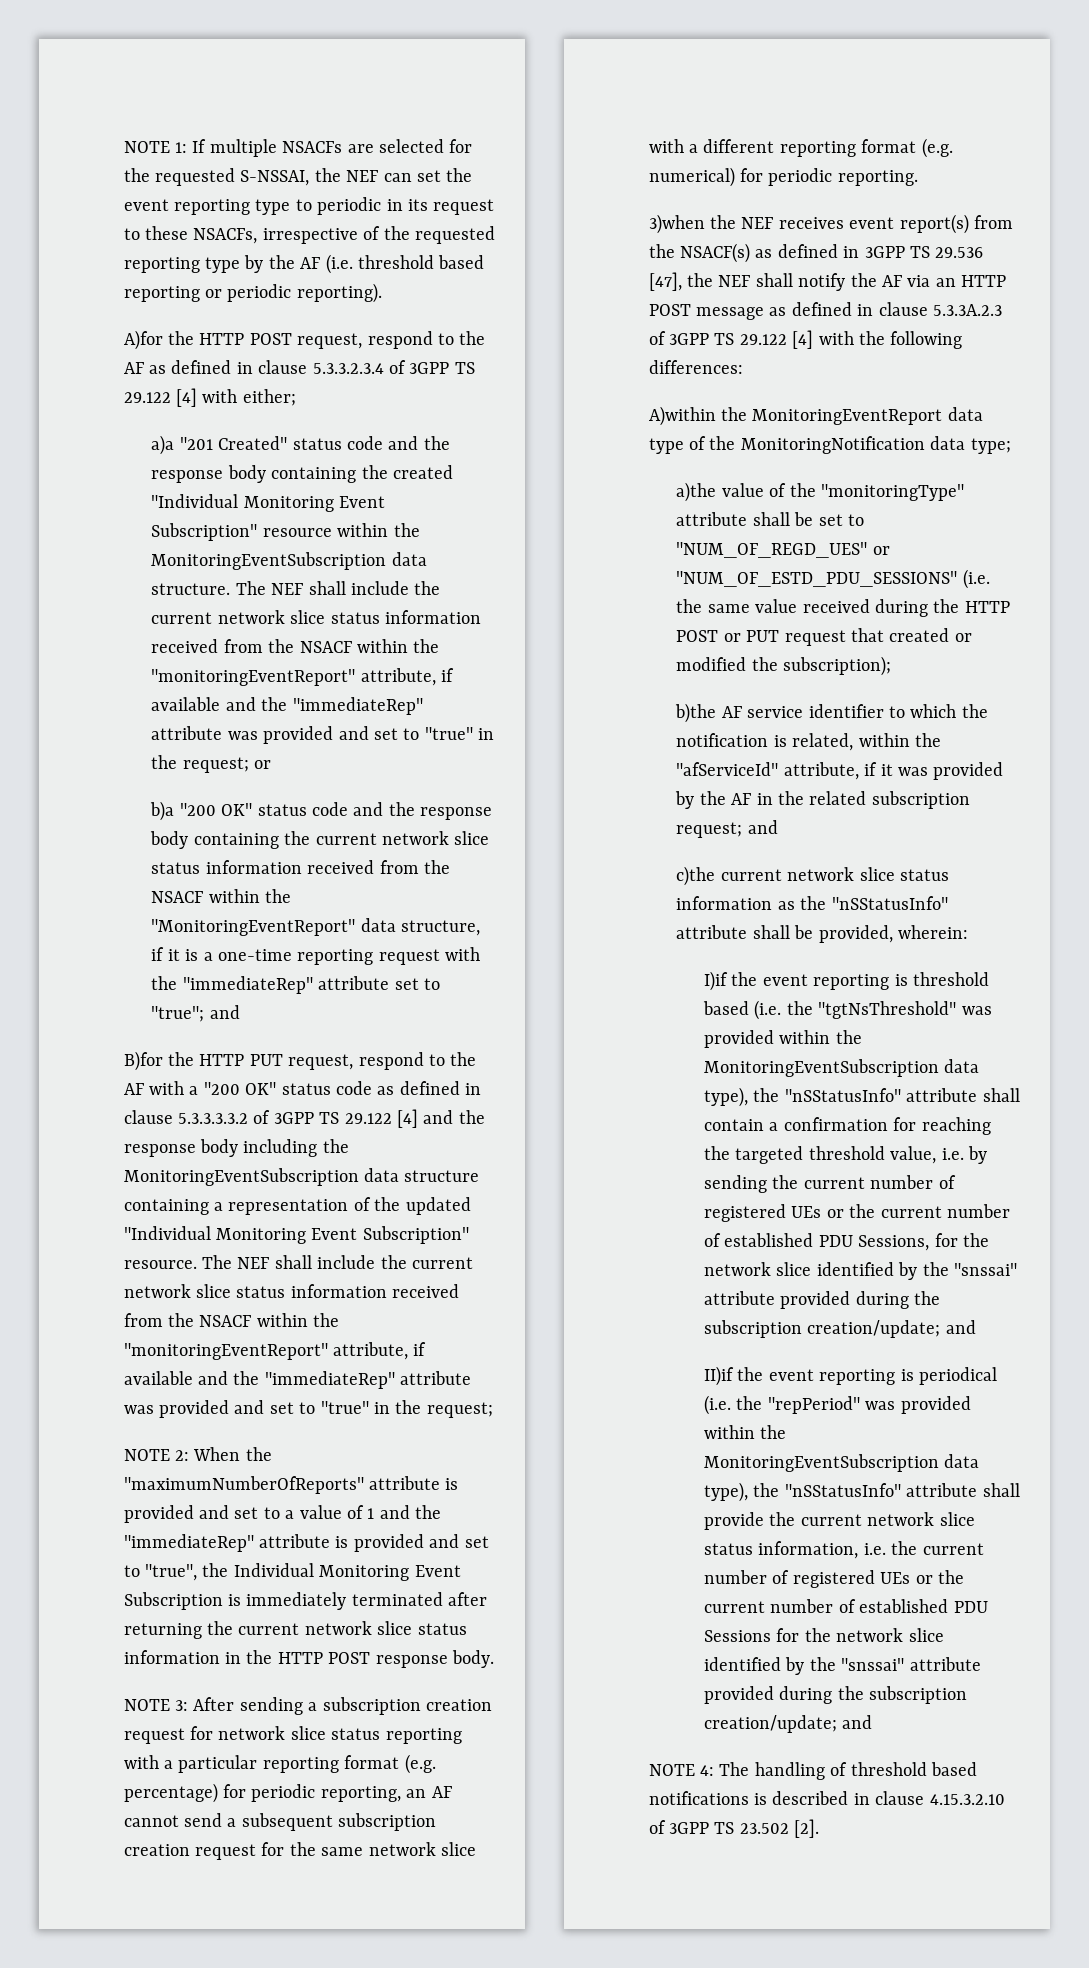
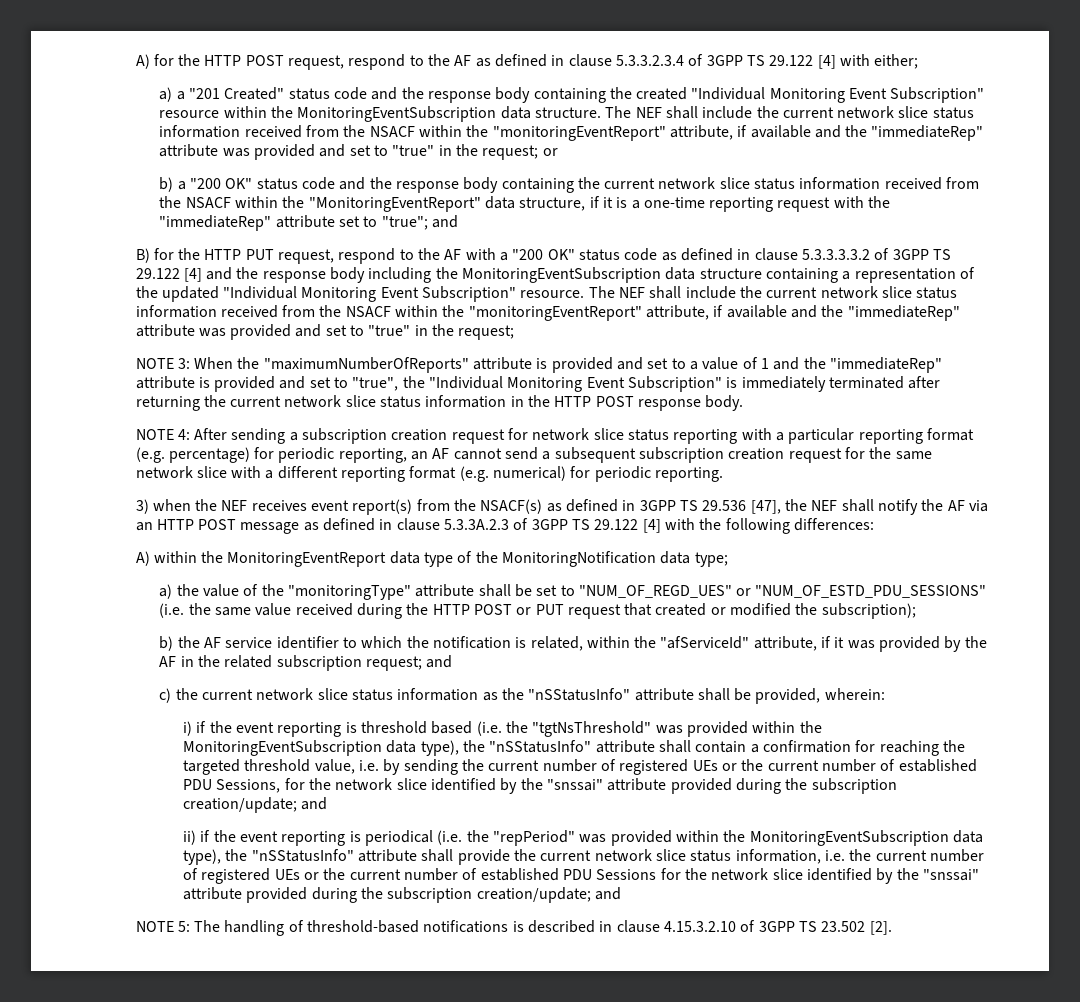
- NOTE 1: If multiple NSACFs are selected for the requested S-NSSAI, the NEF can set the event reporting type to periodic in its request to these NSACFs, irrespective of the requested reporting type by the AF (i.e. threshold based reporting or periodic reporting).
- A)for the HTTP POST request, respond to the AF as defined in clause 5.3.3.2.3.4 of 3GPP TS 29.122 [4] with either;
+ A) for the HTTP POST request, respond to the AF as defined in clause 5.3.3.2.3.4 of 3GPP TS 29.122 [4] with either;
- a)a "201 Created" status code and the response body containing the created "Individual Monitoring Event Subscription" resource within the MonitoringEventSubscription data structure.
+ a) a "201 Created" status code and the response body containing the created "Individual Monitoring Event Subscription" resource within the MonitoringEventSubscription data structure.
- b)a "200 OK" status code and the response body containing the current network slice status information received from the NSACF within the "MonitoringEventReport" data structure, if it is a one-time reporting request with the "immediateRep" attribute set to "true"; and
+ b) a "200 OK" status code and the response body containing the current network slice status information received from the NSACF within the "MonitoringEventReport" data structure, if it is a one-time reporting request with the "immediateRep" attribute set to "true"; and
- B)for the HTTP PUT request, respond to the AF with a "200 OK" status code as defined in clause 5.3.3.3.3.2 of 3GPP TS 29.122 [4] and the response body including the MonitoringEventSubscription data structure containing a representation of the updated "Individual Monitoring Event Subscription" resource.
+ B) for the HTTP PUT request, respond to the AF with a "200 OK" status code as defined in clause 5.3.3.3.3.2 of 3GPP TS 29.122 [4] and the response body including the MonitoringEventSubscription data structure containing a representation of the updated "Individual Monitoring Event Subscription" resource.
- NOTE 2: When the "maximumNumberOfReports" attribute is provided and set to a value of 1 and the "immediateRep" attribute is provided and set to "true", the Individual Monitoring Event Subscription is immediately terminated after returning the current network slice status information in the HTTP POST response body.
+ NOTE 3: When the "maximumNumberOfReports" attribute is provided and set to a value of 1 and the "immediateRep" attribute is provided and set to "true", the "Individual Monitoring Event Subscription" is immediately terminated after returning the current network slice status information in the HTTP POST response body.
- NOTE 3: After sending a subscription creation request for network slice status reporting with a particular reporting format (e.g. percentage) for periodic reporting, an AF cannot send a subsequent subscription creation request for the same network slice with a different reporting format (e.g. numerical) for periodic reporting.
+ NOTE 4: After sending a subscription creation request for network slice status reporting with a particular reporting format (e.g. percentage) for periodic reporting, an AF cannot send a subsequent subscription creation request for the same network slice with a different reporting format (e.g. numerical) for periodic reporting.
- 3)when the NEF receives event report(s) from the NSACF(s) as defined in 3GPP TS 29.536 [47], the NEF shall notify the AF via an HTTP POST message as defined in clause 5.3.3A.2.3 of 3GPP TS 29.122 [4] with the following differences:
+ 3) when the NEF receives event report(s) from the NSACF(s) as defined in 3GPP TS 29.536 [47], the NEF shall notify the AF via an HTTP POST message as defined in clause 5.3.3A.2.3 of 3GPP TS 29.122 [4] with the following differences:
- A)within the MonitoringEventReport data type of the MonitoringNotification data type;
+ A) within the MonitoringEventReport data type of the MonitoringNotification data type;
- a)the value of the "monitoringType" attribute shall be set to "NUM_OF_REGD_UES" or "NUM_OF_ESTD_PDU_SESSIONS" (i.e. the same value received during the HTTP POST or PUT request that created or modified the subscription);
+ a) the value of the "monitoringType" attribute shall be set to "NUM_OF_REGD_UES" or "NUM_OF_ESTD_PDU_SESSIONS" (i.e. the same value received during the HTTP POST or PUT request that created or modified the subscription);
- b)the AF service identifier to which the notification is related, within the "afServiceId" attribute, if it was provided by the AF in the related subscription request; and
+ b) the AF service identifier to which the notification is related, within the "afServiceId" attribute, if it was provided by the AF in the related subscription request; and
- c)the current network slice status information as the "nSStatusInfo" attribute shall be provided, wherein:
+ c) the current network slice status information as the "nSStatusInfo" attribute shall be provided, wherein:
- I)if the event reporting is threshold based (i.e. the "tgtNsThreshold" was provided within the MonitoringEventSubscription data type), the "nSStatusInfo" attribute shall contain a confirmation for reaching the targeted threshold value, i.e. by sending the current number of registered UEs or the current number of established PDU Sessions, for the network slice identified by the "snssai" attribute provided during the subscription creation/update;
+ i) if the event reporting is threshold based (i.e. the "tgtNsThreshold" was provided within the MonitoringEventSubscription data type), the "nSStatusInfo" attribute shall contain a confirmation for reaching the targeted threshold value, i.e. by sending the current number of registered UEs or the current number of established PDU Sessions, for the network slice identified by the "snssai" attribute provided during the subscription creation/update;
- II)if the event reporting is periodical (i.e. the "repPeriod" was provided within the MonitoringEventSubscription data type), the "nSStatusInfo" attribute shall provide the current network slice status information, i.e. the current number of registered UEs or the current number of established PDU Sessions for the network slice identified by the "snssai" attribute provided during the subscription creation/update; and
+ ii) if the event reporting is periodical (i.e. the "repPeriod" was provided within the MonitoringEventSubscription data type), the "nSStatusInfo" attribute shall provide the current network slice status information, i.e. the current number of registered UEs or the current number of established PDU Sessions for the network slice identified by the "snssai" attribute provided during the subscription creation/update; and
- NOTE 4: The handling of threshold based notifications is described in clause 4.15.3.2.10 of 3GPP TS 23.502 [2].
+ NOTE 5: The handling of threshold-based notifications is described in clause 4.15.3.2.10 of 3GPP TS 23.502 [2].

